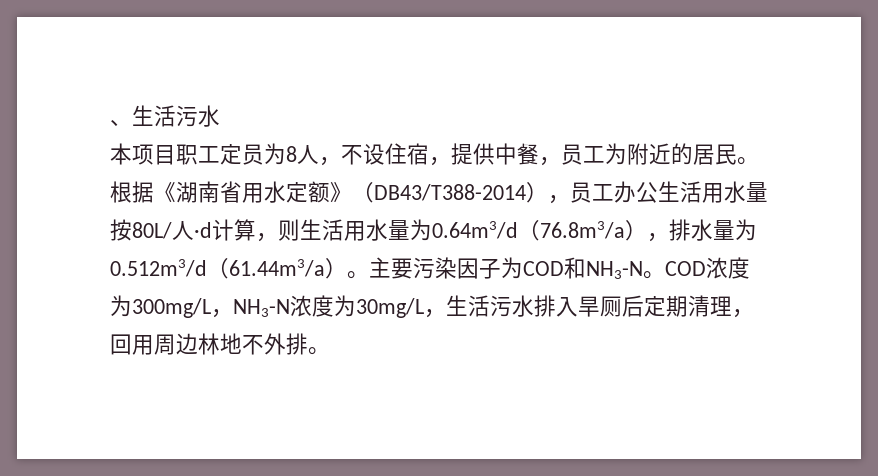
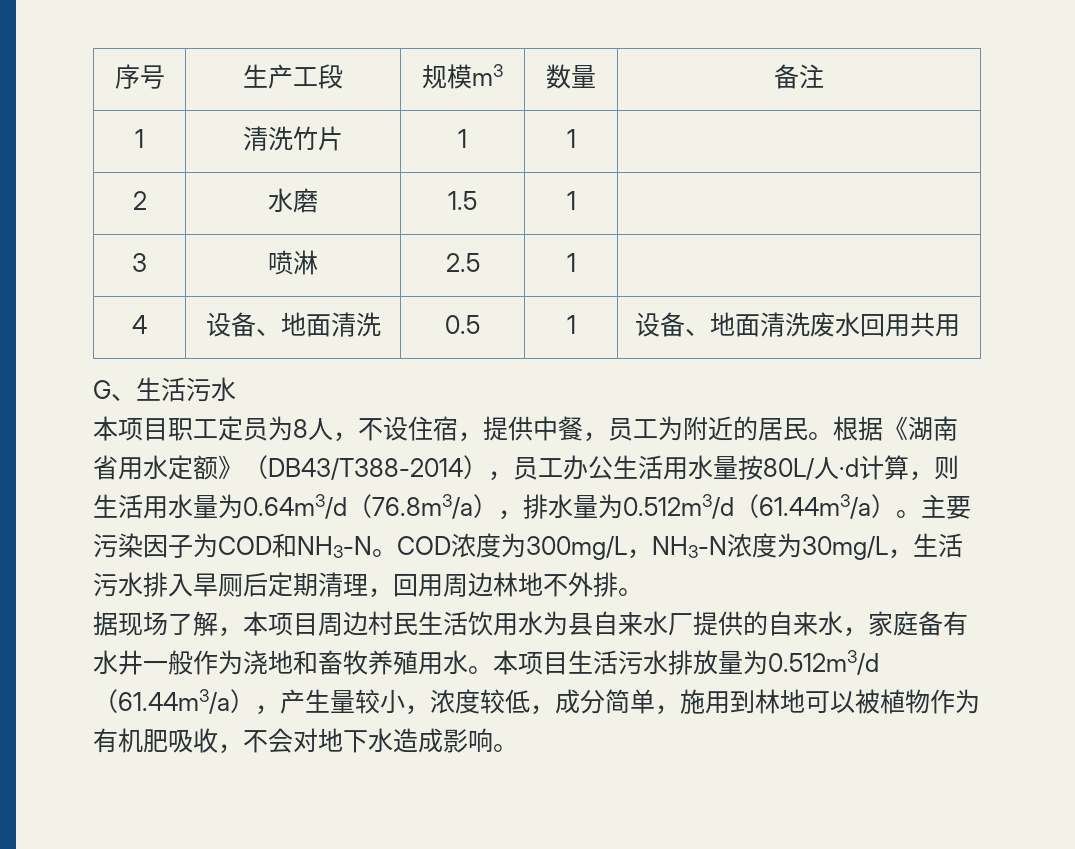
- 、生活污水
+ 序号 | 生产工段 | 规模m3 | 数量 | 备注
+ 1 | 清洗竹片 | 1 | 1 |
+ 2 | 水磨 | 1.5 | 1 |
+ 3 | 喷淋 | 2.5 | 1 |
+ 4 | 设备、地面清洗 | 0.5 | 1 | 设备、地面清洗废水回用共用
+ G、生活污水
+ 据现场了解，本项目周边村民生活饮用水为县自来水厂提供的自来水，家庭备有水井一般作为浇地和畜牧养殖用水。本项目生活污水排放量为0.512m3/d（61.44m3/a），产生量较小，浓度较低，成分简单，施用到林地可以被植物作为有机肥吸收，不会对地下水造成影响。

